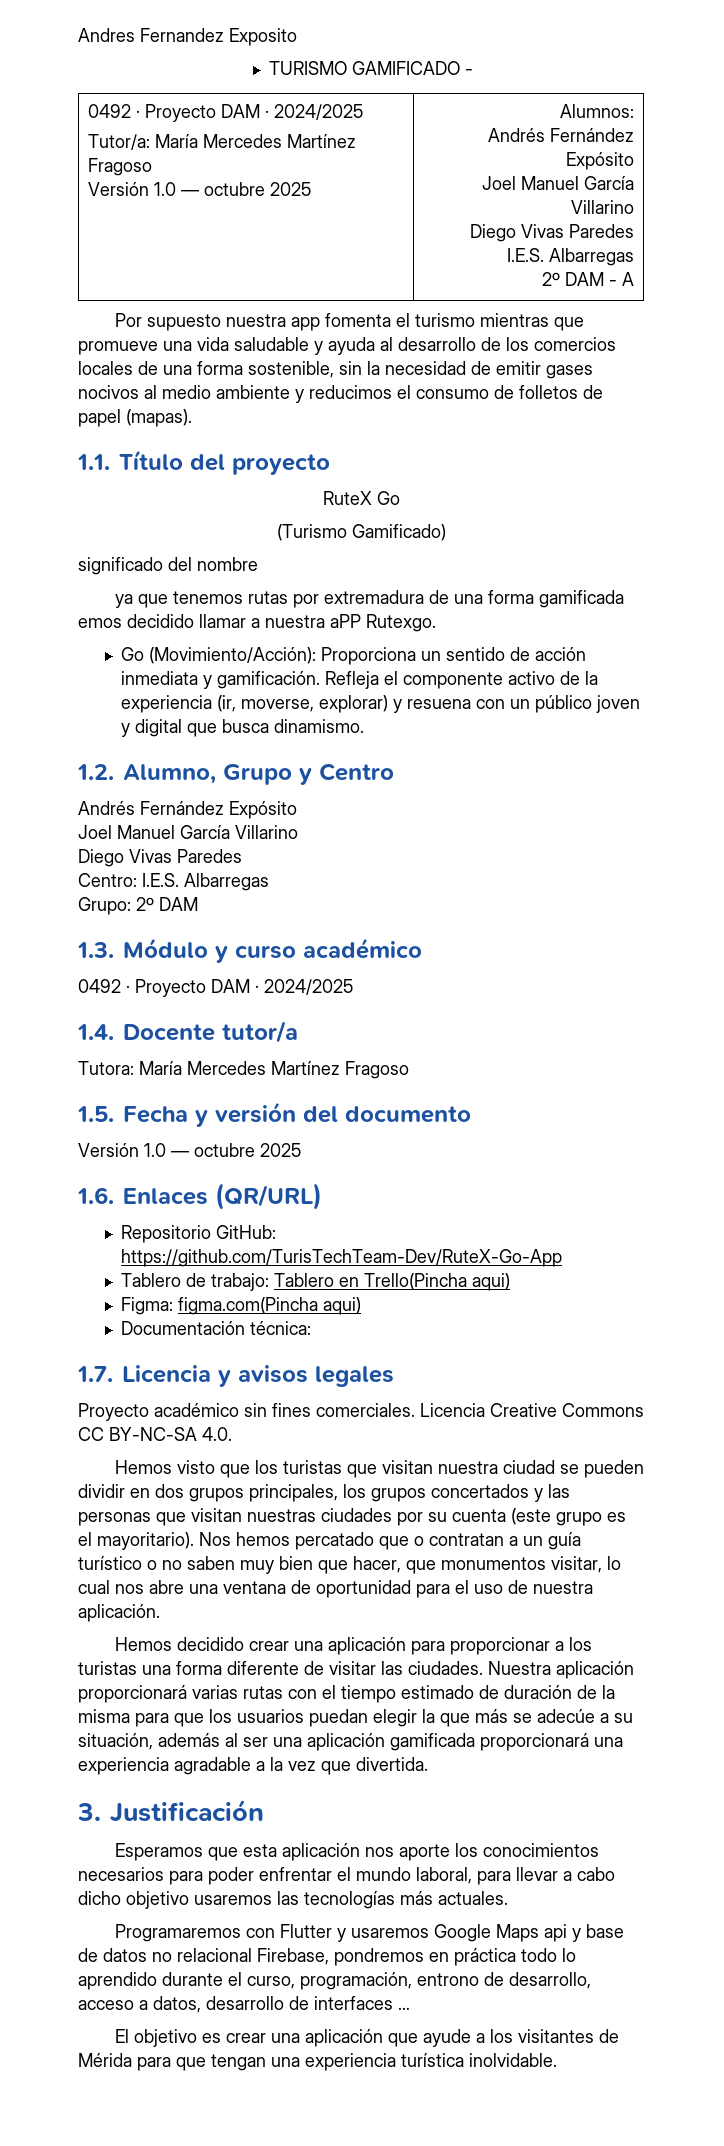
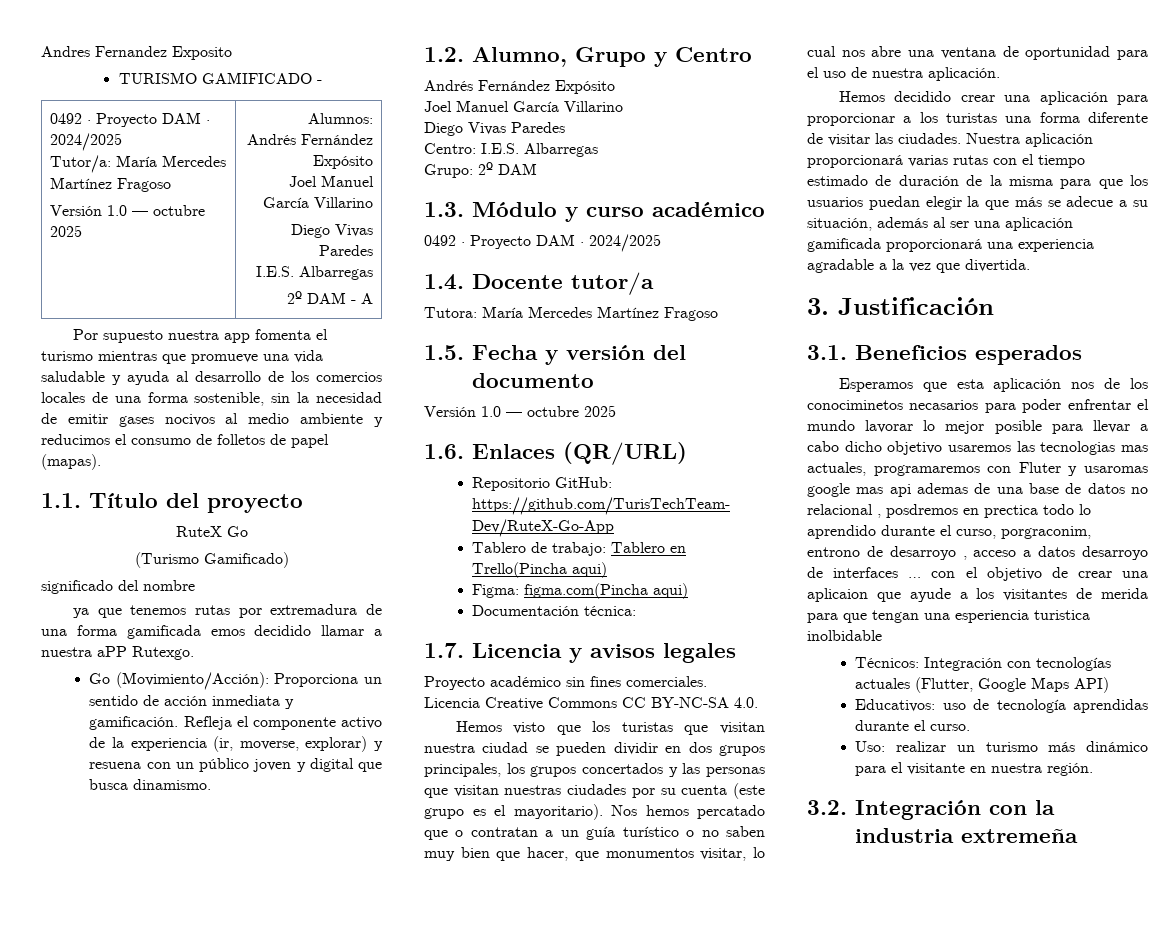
- Nuestra aplicación proporcionará varias rutas con el tiempo estimado de duración de la misma para que los usuarios puedan elegir la que más se adecúe a su situación, además al ser una aplicación gamificada proporcionará una experiencia agradable a la vez que divertida.
+ Nuestra aplicación proporcionará varias rutas con el tiempo estimado de duración de la misma para que los usuarios puedan elegir la que más se adecue a su situación, además al ser una aplicación gamificada proporcionará una experiencia agradable a la vez que divertida.
+ 3.1. Beneficios esperados
- Esperamos que esta aplicación nos aporte los conocimientos necesarios para poder enfrentar el mundo laboral, para llevar a cabo dicho objetivo usaremos las tecnologías más actuales.
- Programaremos con Flutter y usaremos Google Maps api y base de datos no relacional Firebase, pondremos en práctica todo lo aprendido durante el curso, programación, entrono de desarrollo, acceso a datos, desarrollo de interfaces …
- El objetivo es crear una aplicación que ayude a los visitantes de Mérida para que tengan una experiencia turística inolvidable.
+ Esperamos que esta aplicación nos de los conociminetos necasarios para poder enfrentar el mundo lavorar lo mejor posible para llevar a cabo dicho objetivo usaremos las tecnologias mas actuales, programaremos con Fluter y usaromas google mas api ademas de una base de datos no relacional , posdremos en prectica todo lo aprendido durante el curso, porgraconim, entrono de desarroyo , acceso a datos desarroyo de interfaces … con el objetivo de crear una aplicaion que ayude a los visitantes de merida para que tengan una esperiencia turistica inolbidable
+ Técnicos: Integración con tecnologías actuales (Flutter, Google Maps API)
+ Educativos: uso de tecnología aprendidas durante el curso.
+ Uso: realizar un turismo más dinámico para el visitante en nuestra región.
+ 3.2. Integración con la industria extremeña

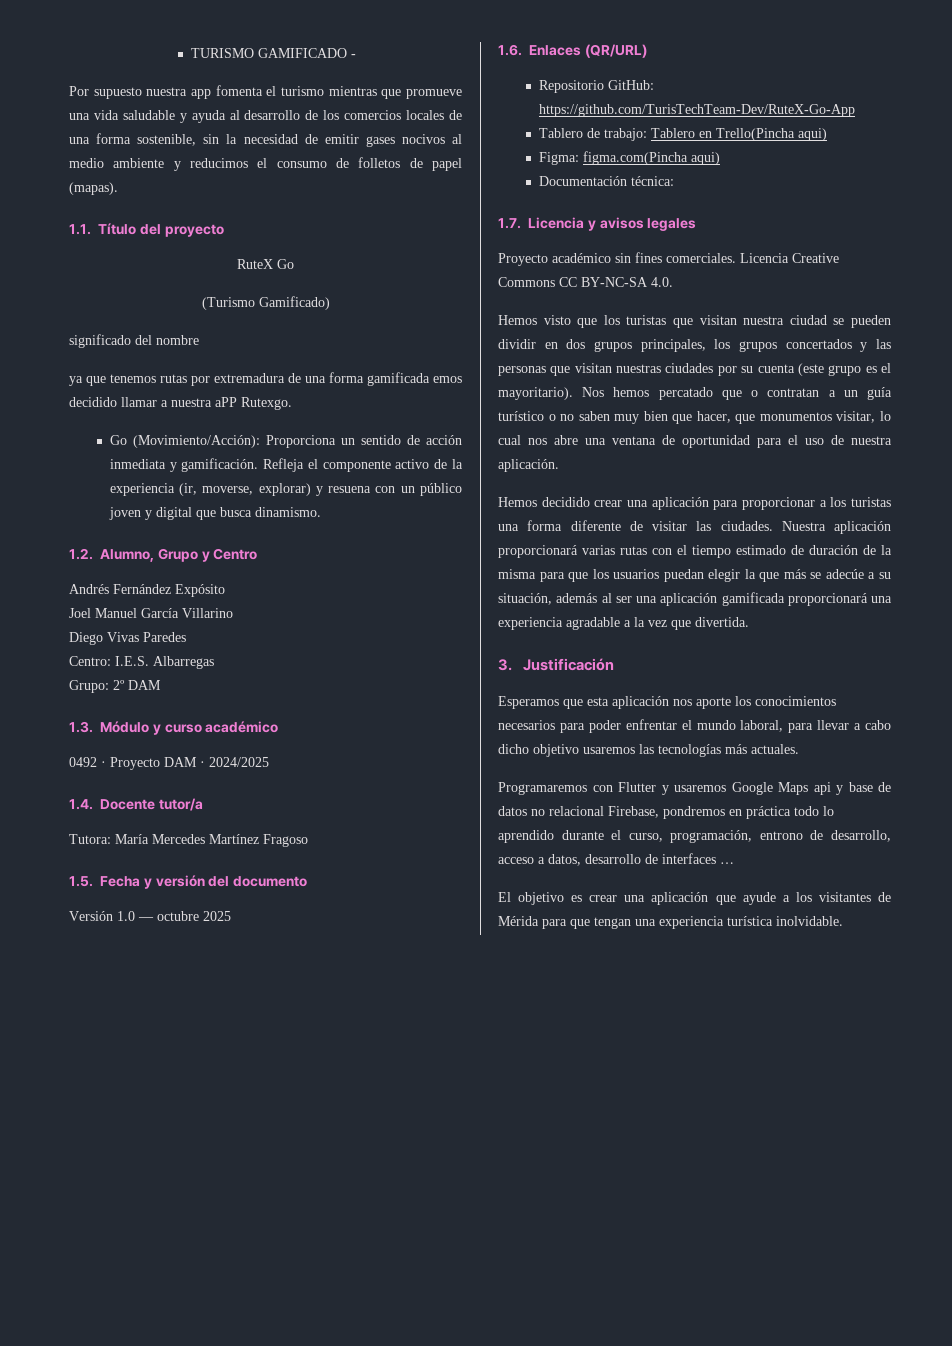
- Andres Fernandez Exposito
  TURISMO GAMIFICADO -
- 0492 · Proyecto DAM · 2024/2025
- Tutor/a: María Mercedes Martínez Fragoso
- Versión 1.0 — octubre 2025 | Alumnos:
- Andrés Fernández Expósito
- Joel Manuel García Villarino
- Diego Vivas Paredes
- I.E.S. Albarregas
- 2º DAM - A
- Nuestra aplicación proporcionará varias rutas con el tiempo estimado de duración de la misma para que los usuarios puedan elegir la que más se adecue a su situación, además al ser una aplicación gamificada proporcionará una experiencia agradable a la vez que divertida.
+ Nuestra aplicación proporcionará varias rutas con el tiempo estimado de duración de la misma para que los usuarios puedan elegir la que más se adecúe a su situación, además al ser una aplicación gamificada proporcionará una experiencia agradable a la vez que divertida.
- 3.1. Beneficios esperados
- Esperamos que esta aplicación nos de los conociminetos necasarios para poder enfrentar el mundo lavorar lo mejor posible para llevar a cabo dicho objetivo usaremos las tecnologias mas actuales, programaremos con Fluter y usaromas google mas api ademas de una base de datos no relacional , posdremos en prectica todo lo aprendido durante el curso, porgraconim, entrono de desarroyo , acceso a datos desarroyo de interfaces … con el objetivo de crear una aplicaion que ayude a los visitantes de merida para que tengan una esperiencia turistica inolbidable
- Técnicos: Integración con tecnologías actuales (Flutter, Google Maps API)
- Educativos: uso de tecnología aprendidas durante el curso.
- Uso: realizar un turismo más dinámico para el visitante en nuestra región.
- 3.2. Integración con la industria extremeña
+ Esperamos que esta aplicación nos aporte los conocimientos necesarios para poder enfrentar el mundo laboral, para llevar a cabo dicho objetivo usaremos las tecnologías más actuales.
+ Programaremos con Flutter y usaremos Google Maps api y base de datos no relacional Firebase, pondremos en práctica todo lo aprendido durante el curso, programación, entrono de desarrollo, acceso a datos, desarrollo de interfaces …
+ El objetivo es crear una aplicación que ayude a los visitantes de Mérida para que tengan una experiencia turística inolvidable.

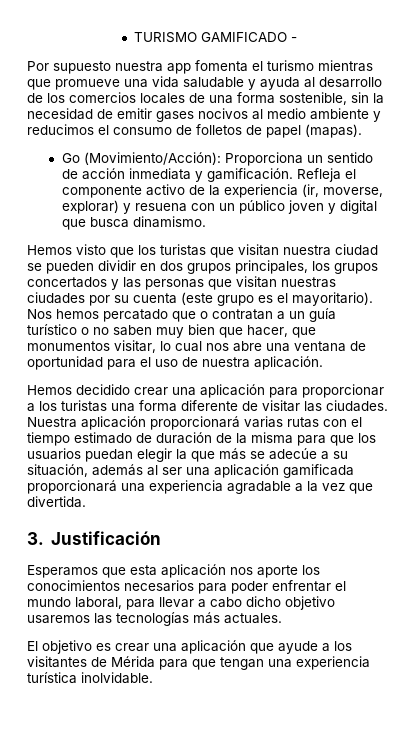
- 1.1. Título del proyecto
- RuteX Go
- (Turismo Gamificado)
- significado del nombre
- ya que tenemos rutas por extremadura de una forma gamificada emos decidido llamar a nuestra aPP Rutexgo.
- 1.2. Alumno, Grupo y Centro
- Andrés Fernández Expósito
- Joel Manuel García Villarino
- Diego Vivas Paredes
- Centro: I.E.S. Albarregas
- Grupo: 2º DAM
- 1.3. Módulo y curso académico
- 0492 · Proyecto DAM · 2024/2025
- 1.4. Docente tutor/a
- Tutora: María Mercedes Martínez Fragoso
- 1.5. Fecha y versión del documento
- Versión 1.0 — octubre 2025
- 1.6. Enlaces (QR/URL)
- Repositorio GitHub: https://github.com/TurisTechTeam-Dev/RuteX-Go-App
- Tablero de trabajo: Tablero en Trello(Pincha aqui)
- Figma: figma.com(Pincha aqui)
- Documentación técnica:
- 1.7. Licencia y avisos legales
- Proyecto académico sin fines comerciales. Licencia Creative Commons CC BY-NC-SA 4.0.
- Programaremos con Flutter y usaremos Google Maps api y base de datos no relacional Firebase, pondremos en práctica todo lo aprendido durante el curso, programación, entrono de desarrollo, acceso a datos, desarrollo de interfaces …

